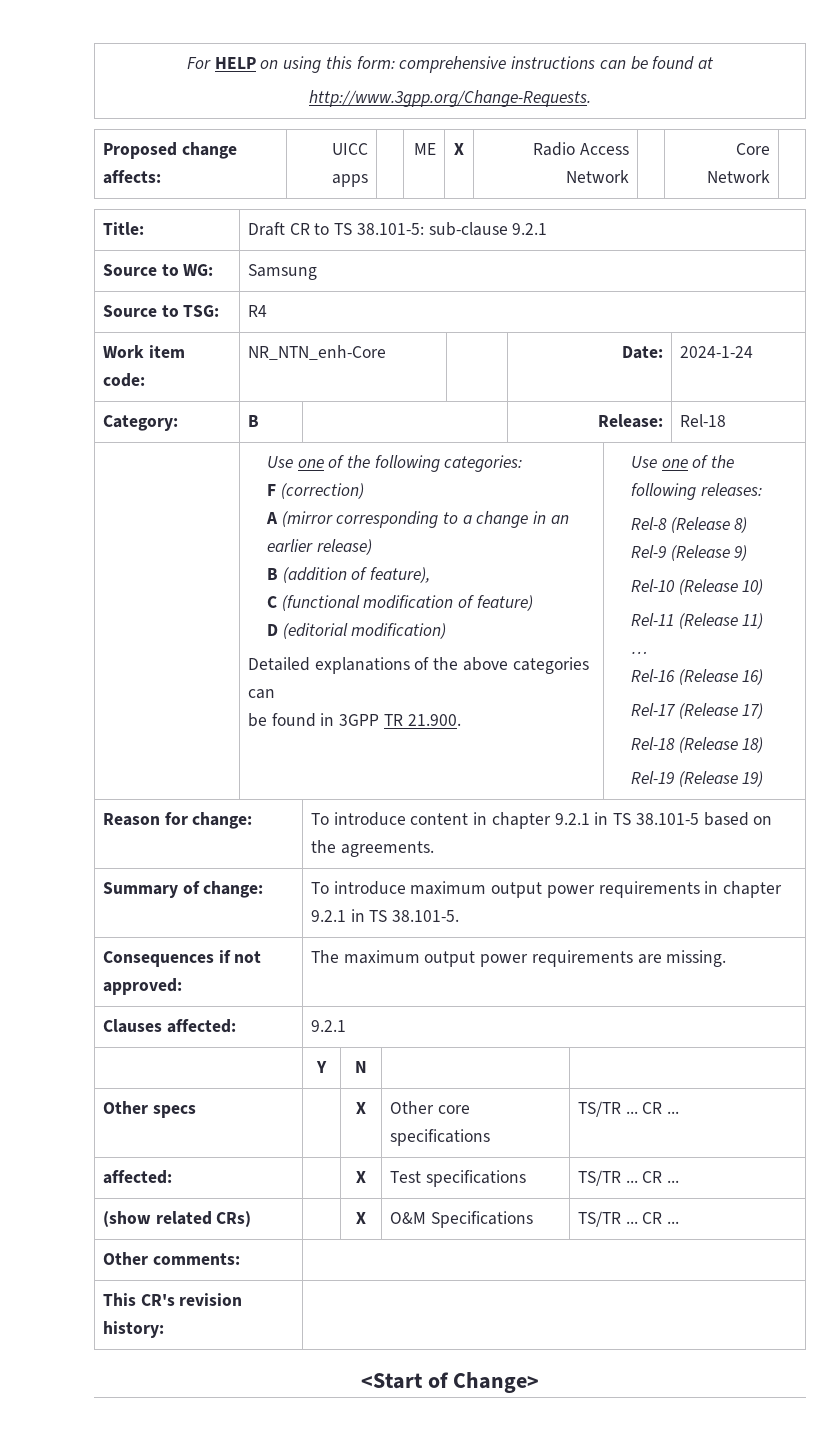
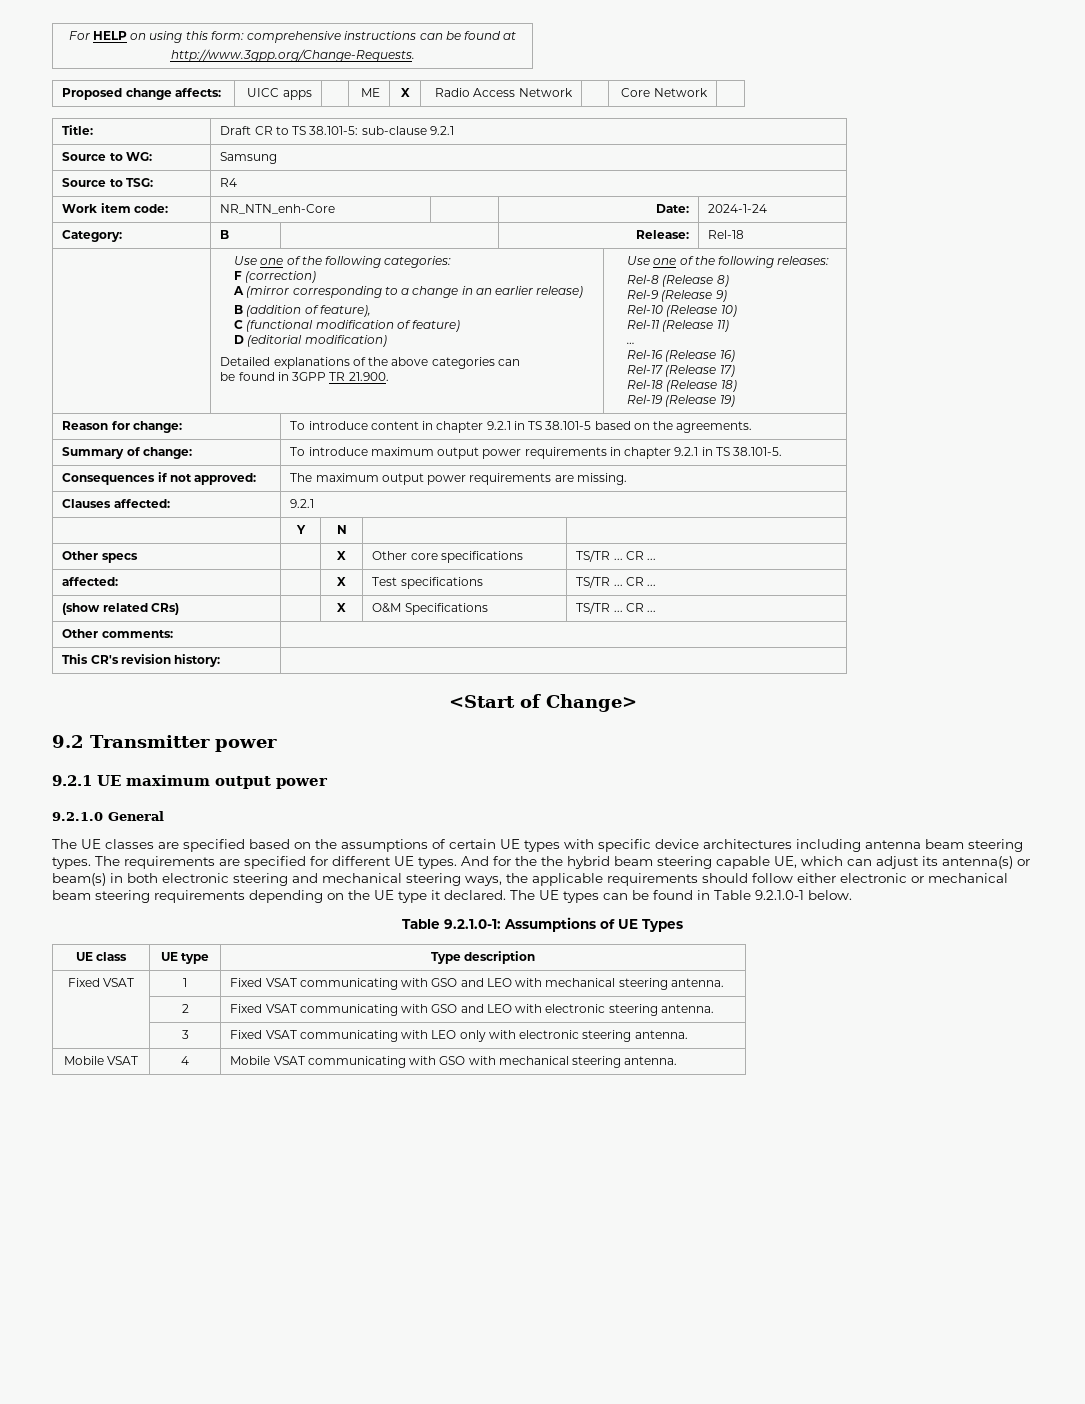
+ 9.2 Transmitter power
+ 9.2.1 UE maximum output power
+ 9.2.1.0 General
+ The UE classes are specified based on the assumptions of certain UE types with specific device architectures including antenna beam steering types. The requirements are specified for different UE types. And for the the hybrid beam steering capable UE, which can adjust its antenna(s) or beam(s) in both electronic steering and mechanical steering ways, the applicable requirements should follow either electronic or mechanical beam steering requirements depending on the UE type it declared. The UE types can be found in Table 9.2.1.0-1 below.
+ Table 9.2.1.0-1: Assumptions of UE Types
+ UE class | UE type | Type description
+ Fixed VSAT | 1 | Fixed VSAT communicating with GSO and LEO with mechanical steering antenna.
+ | 2 | Fixed VSAT communicating with GSO and LEO with electronic steering antenna.
+ | 3 | Fixed VSAT communicating with LEO only with electronic steering antenna.
+ Mobile VSAT | 4 | Mobile VSAT communicating with GSO with mechanical steering antenna.

